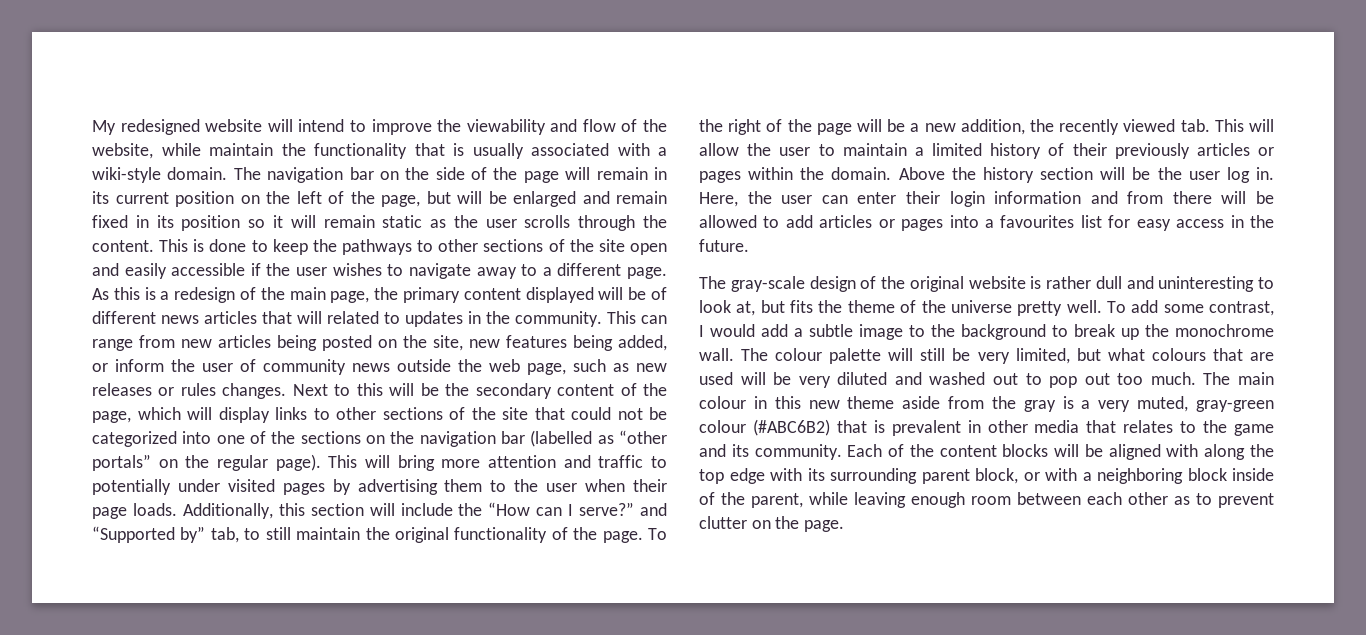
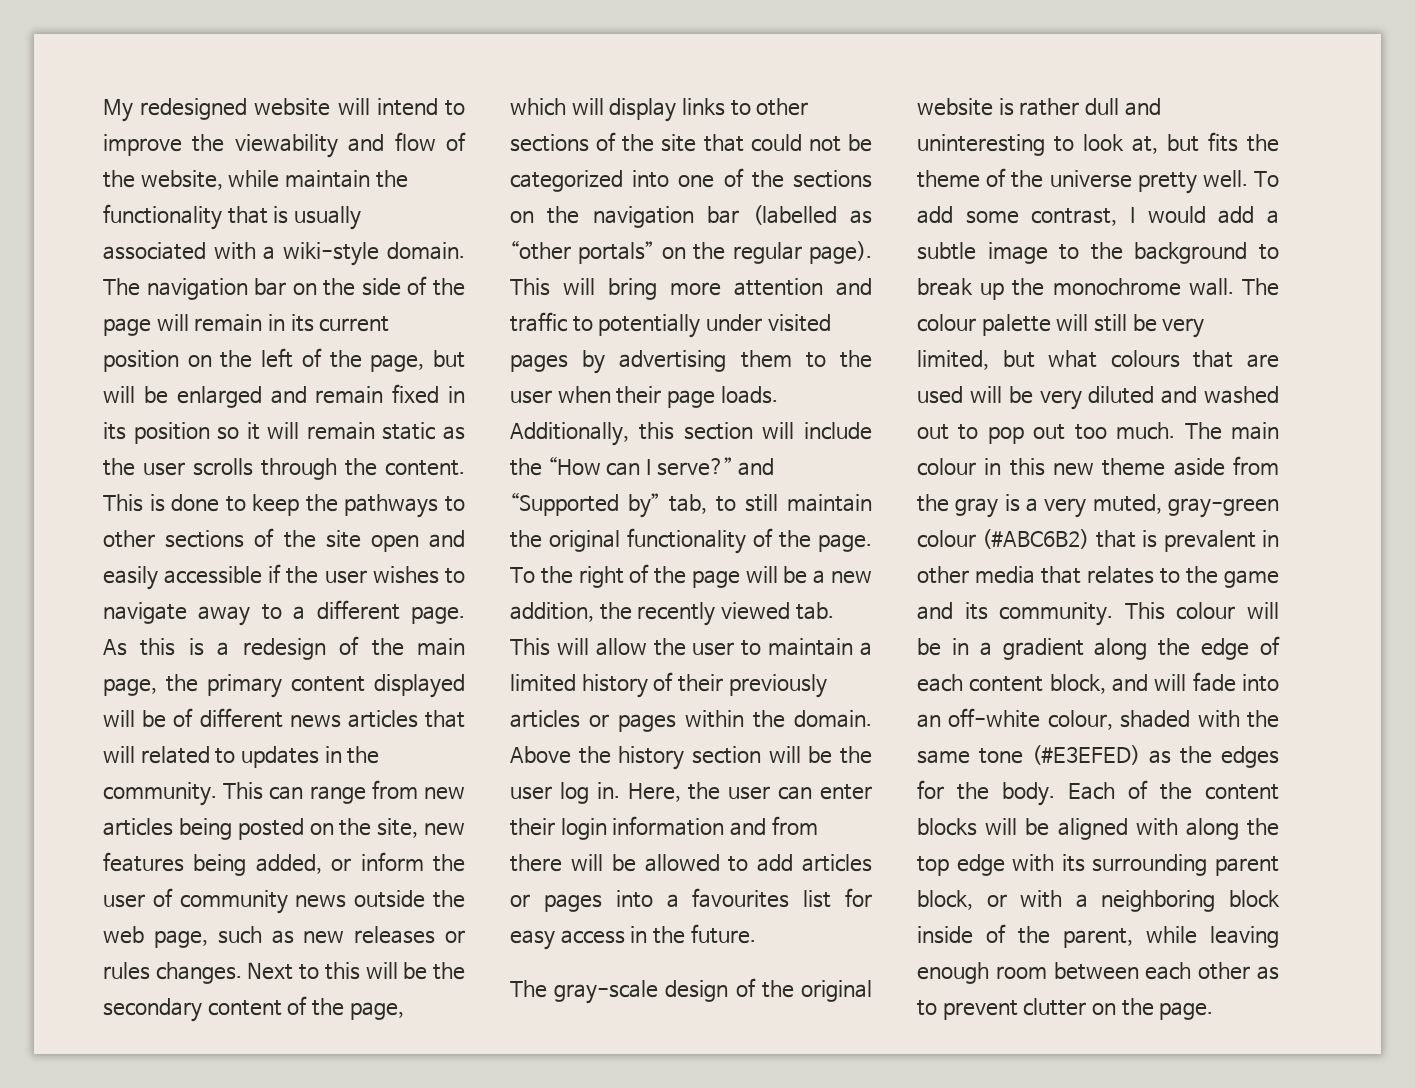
+ This colour will be in a gradient along the edge of each content block, and will fade into an off-white colour, shaded with the same tone (#E3EFED) as the edges for the body.

